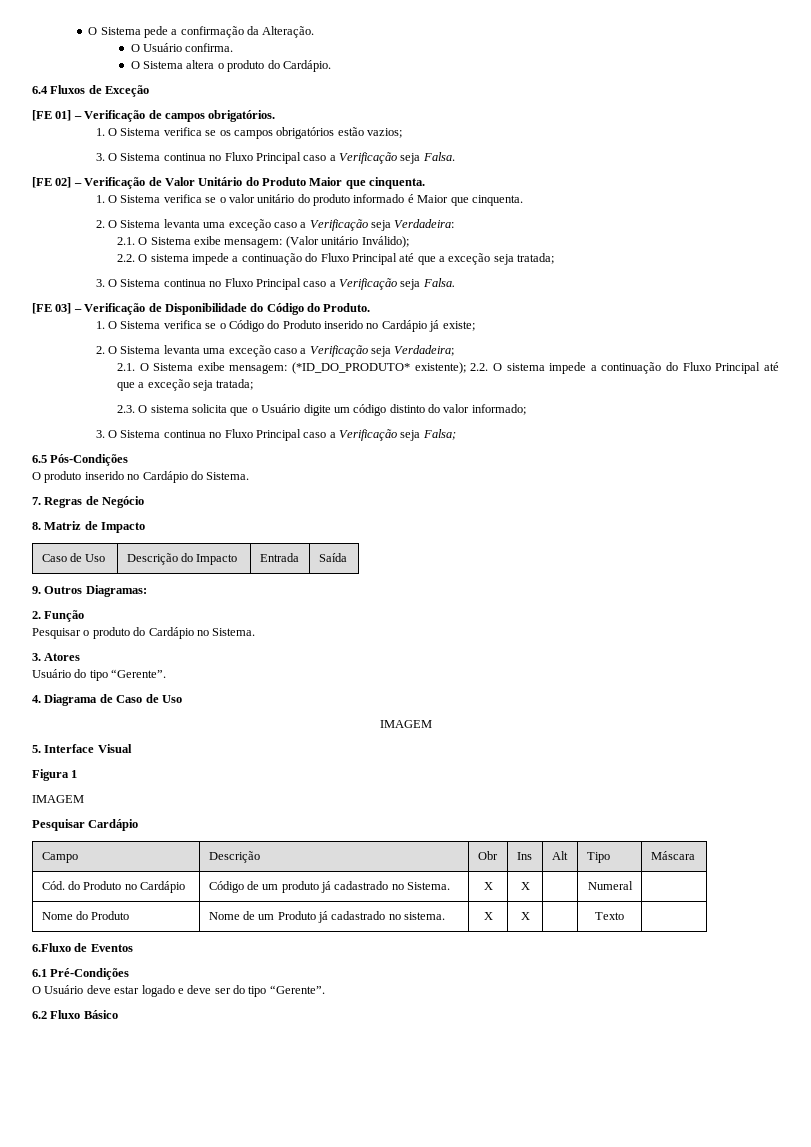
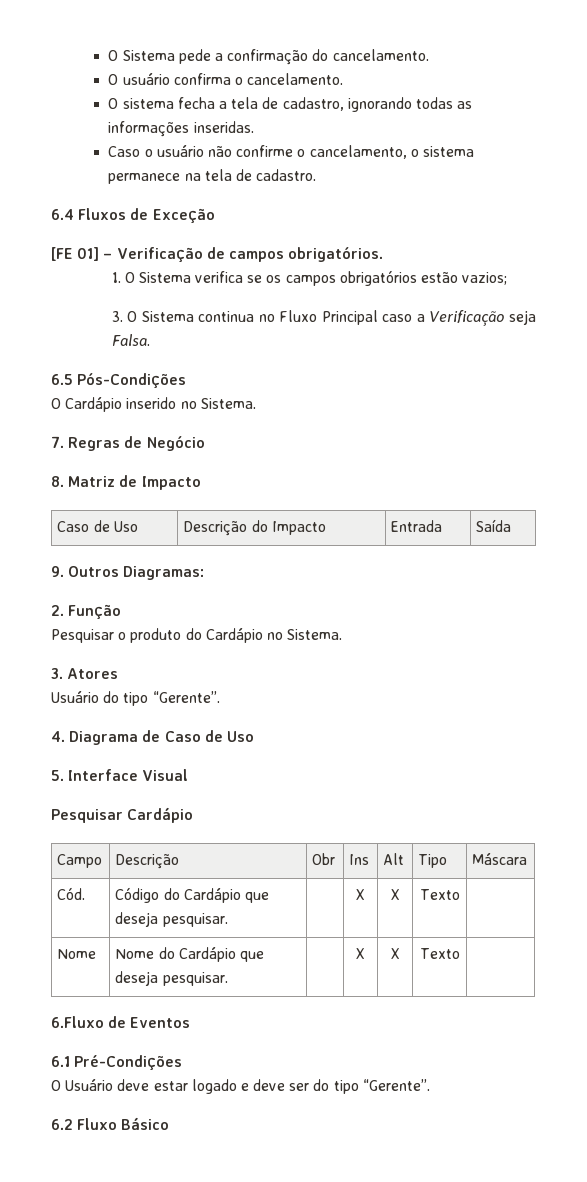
- O Sistema pede a confirmação da Alteração.
- O Usuário confirma.
- O Sistema altera o produto do Cardápio.
+ O Sistema pede a confirmação do cancelamento.
+ O usuário confirma o cancelamento.
+ O sistema fecha a tela de cadastro, ignorando todas as informações inseridas.
+ Caso o usuário não confirme o cancelamento, o sistema permanece na tela de cadastro.
- [FE 02] – Verificação de Valor Unitário do Produto Maior que cinquenta.
- 1. O Sistema verifica se o valor unitário do produto informado é Maior que cinquenta.
- 2. O Sistema levanta uma exceção caso a Verificação seja Verdadeira:
- 2.1. O Sistema exibe mensagem: (Valor unitário Inválido);
- 2.2. O sistema impede a continuação do Fluxo Principal até que a exceção seja tratada;
- 3. O Sistema continua no Fluxo Principal caso a Verificação seja Falsa.
- [FE 03] – Verificação de Disponibilidade do Código do Produto.
- 1. O Sistema verifica se o Código do Produto inserido no Cardápio já existe;
- 2. O Sistema levanta uma exceção caso a Verificação seja Verdadeira;
- 2.1. O Sistema exibe mensagem: (*ID_DO_PRODUTO* existente); 2.2. O sistema impede a continuação do Fluxo Principal até que a exceção seja tratada;
- 2.3. O sistema solicita que o Usuário digite um código distinto do valor informado;
- 3. O Sistema continua no Fluxo Principal caso a Verificação seja Falsa;
- O produto inserido no Cardápio do Sistema.
+ O Cardápio inserido no Sistema.
  4. Diagrama de Caso de Uso
- IMAGEM
- Figura 1
- IMAGEM
- Cód. do Produto no Cardápio | Código de um produto já cadastrado no Sistema. | X | X | | Numeral |
- Nome do Produto | Nome de um Produto já cadastrado no sistema. | X | X | | Texto |
+ Cód. | Código do Cardápio que deseja pesquisar. | | X | X | Texto |
+ Nome | Nome do Cardápio que deseja pesquisar. | | X | X | Texto |

